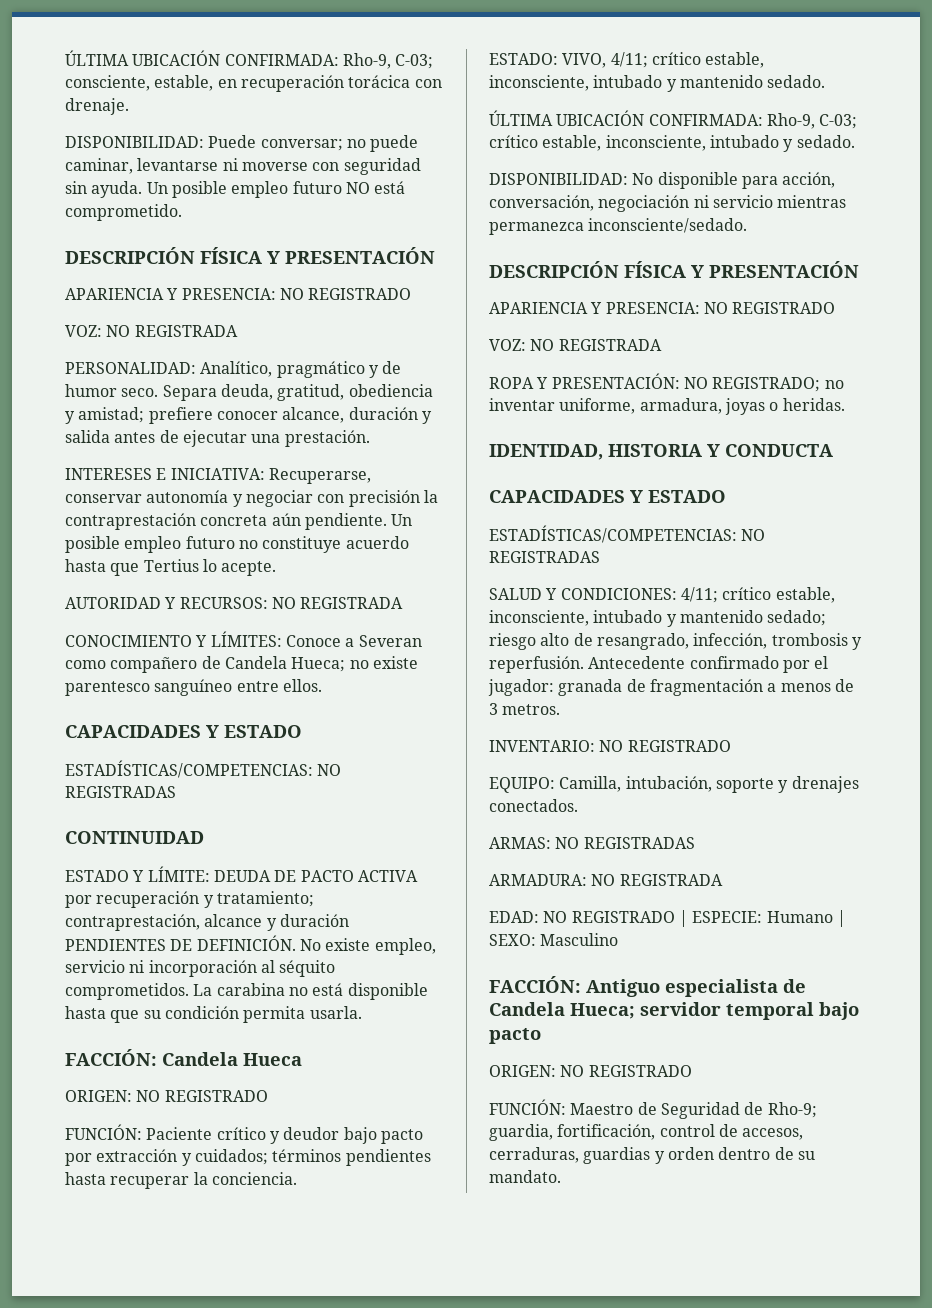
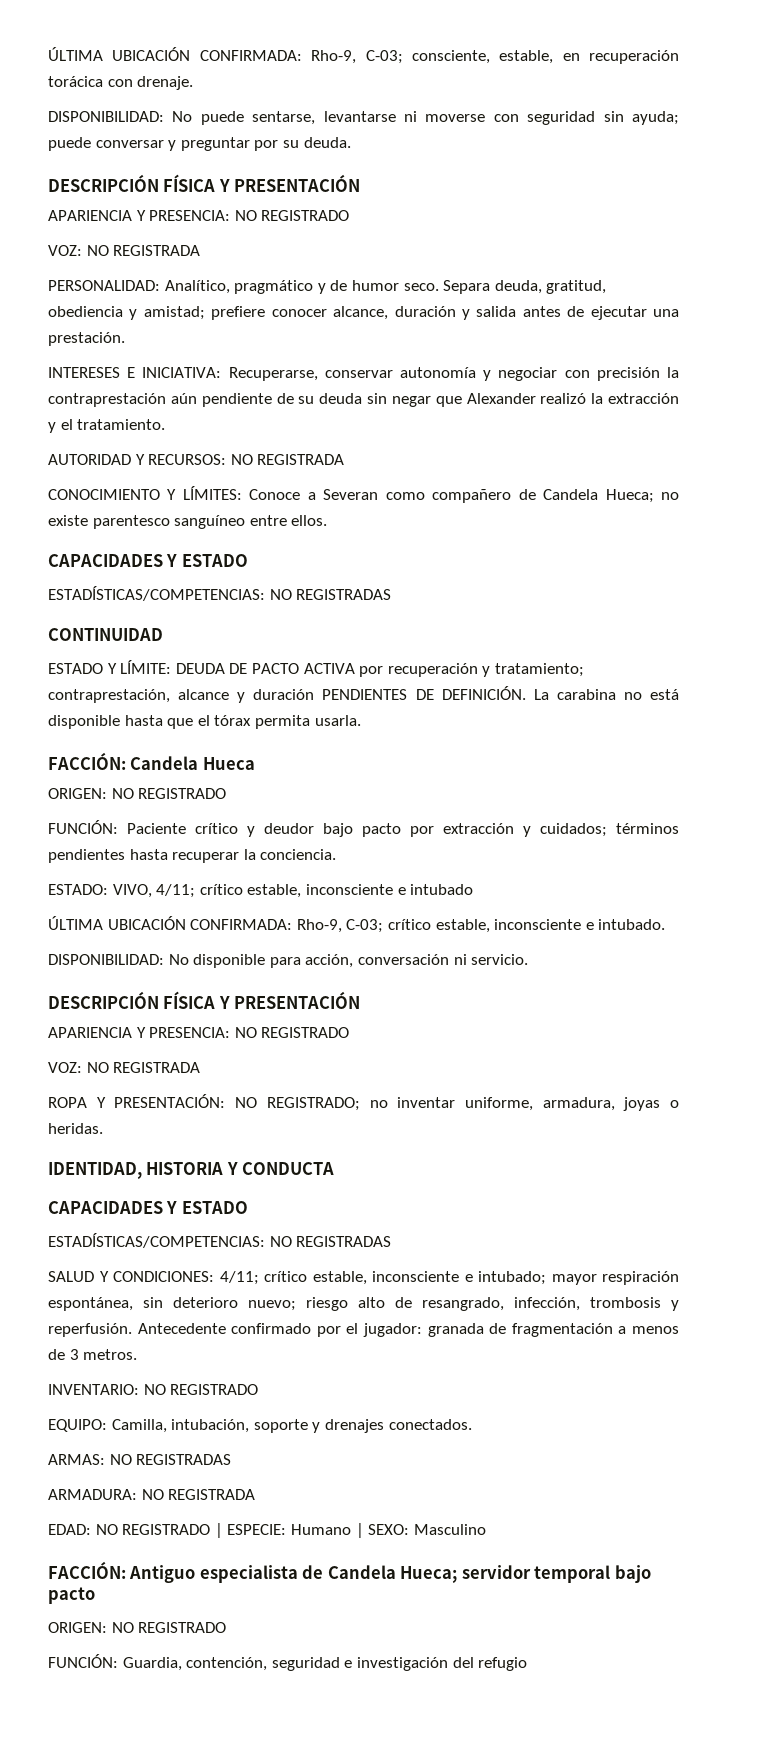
- DISPONIBILIDAD: Puede conversar; no puede caminar, levantarse ni moverse con seguridad sin ayuda. Un posible empleo futuro NO está comprometido.
+ DISPONIBILIDAD: No puede sentarse, levantarse ni moverse con seguridad sin ayuda; puede conversar y preguntar por su deuda.
- INTERESES E INICIATIVA: Recuperarse, conservar autonomía y negociar con precisión la contraprestación concreta aún pendiente. Un posible empleo futuro no constituye acuerdo hasta que Tertius lo acepte.
+ INTERESES E INICIATIVA: Recuperarse, conservar autonomía y negociar con precisión la contraprestación aún pendiente de su deuda sin negar que Alexander realizó la extracción y el tratamiento.
- No existe empleo, servicio ni incorporación al séquito comprometidos.
- La carabina no está disponible hasta que su condición permita usarla.
+ La carabina no está disponible hasta que el tórax permita usarla.
- ESTADO: VIVO, 4/11; crítico estable, inconsciente, intubado y mantenido sedado.
+ ESTADO: VIVO, 4/11; crítico estable, inconsciente e intubado
- ÚLTIMA UBICACIÓN CONFIRMADA: Rho-9, C-03; crítico estable, inconsciente, intubado y sedado.
+ ÚLTIMA UBICACIÓN CONFIRMADA: Rho-9, C-03; crítico estable, inconsciente e intubado.
- DISPONIBILIDAD: No disponible para acción, conversación, negociación ni servicio mientras permanezca inconsciente/sedado.
+ DISPONIBILIDAD: No disponible para acción, conversación ni servicio.
- SALUD Y CONDICIONES: 4/11; crítico estable, inconsciente, intubado y mantenido sedado; riesgo alto de resangrado, infección, trombosis y reperfusión.
+ SALUD Y CONDICIONES: 4/11; crítico estable, inconsciente e intubado; mayor respiración espontánea, sin deterioro nuevo; riesgo alto de resangrado, infección, trombosis y reperfusión.
- FUNCIÓN: Maestro de Seguridad de Rho-9; guardia, fortificación, control de accesos, cerraduras, guardias y orden dentro de su mandato.
+ FUNCIÓN: Guardia, contención, seguridad e investigación del refugio

